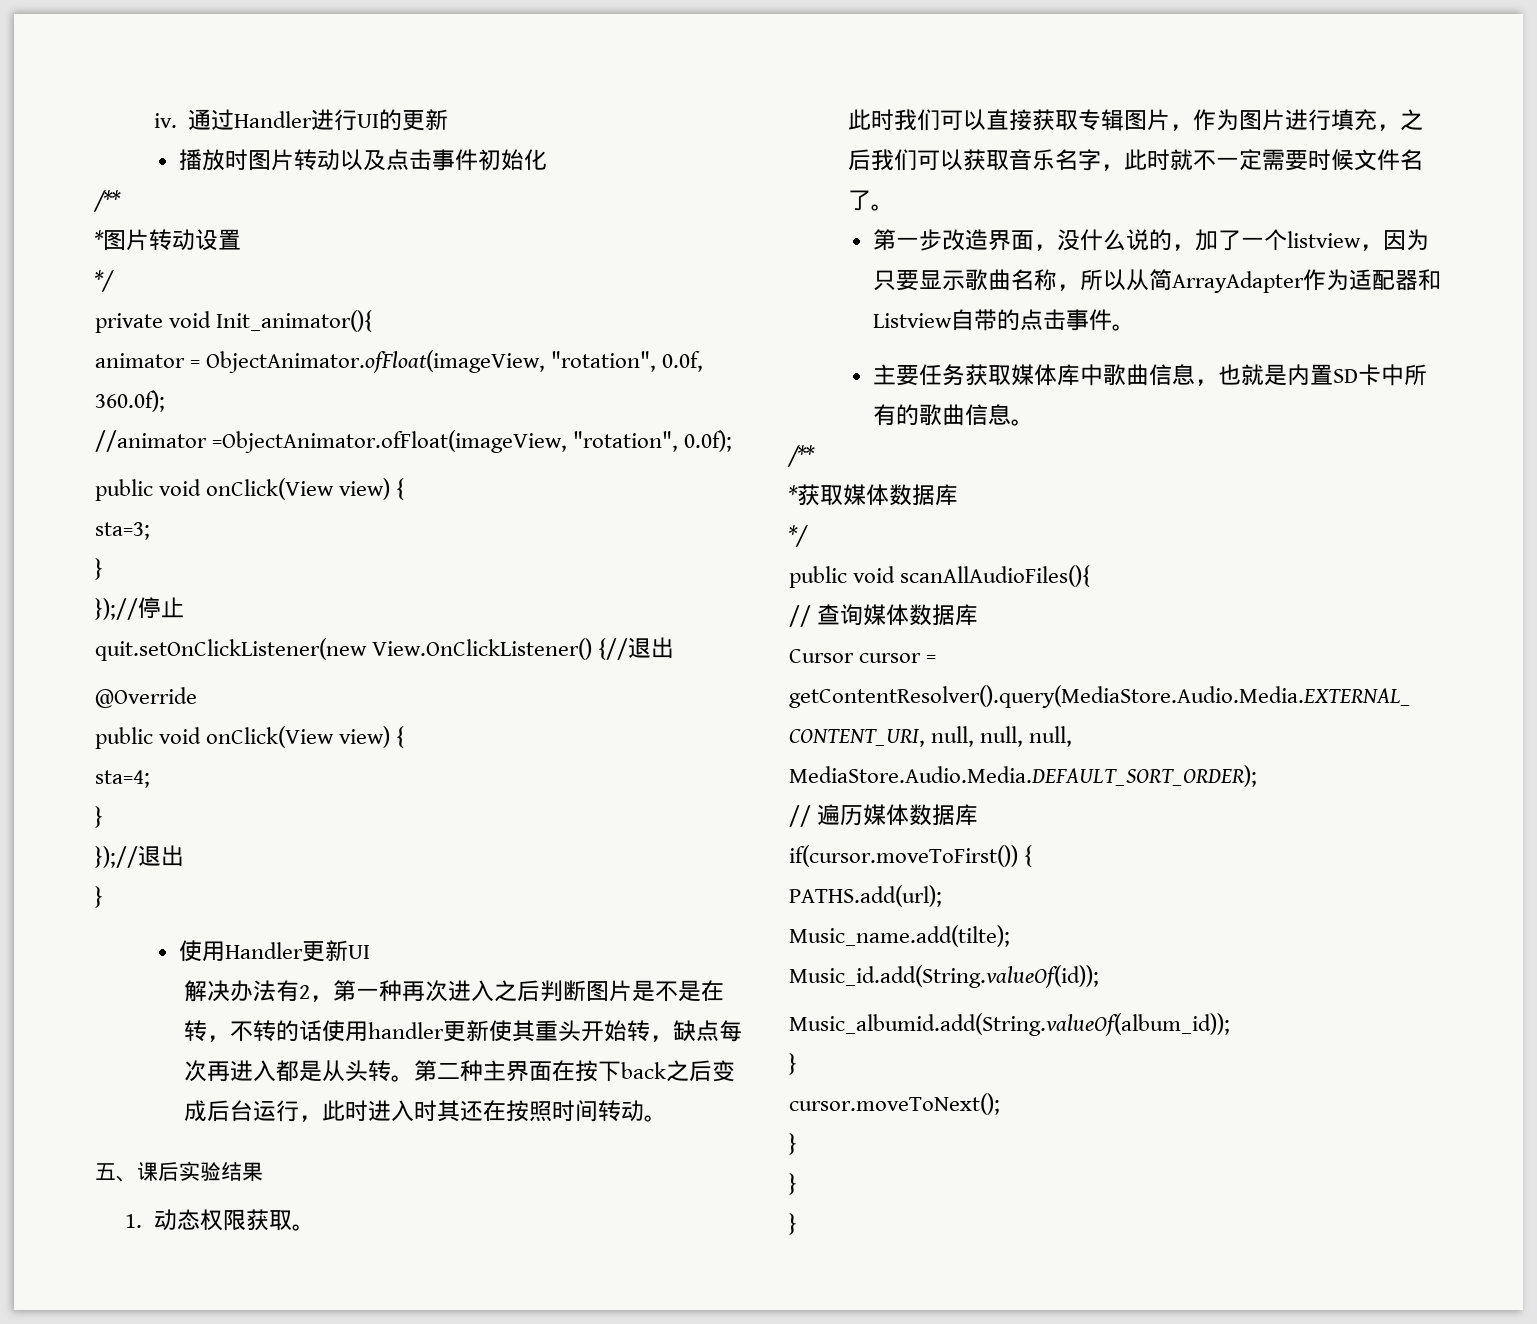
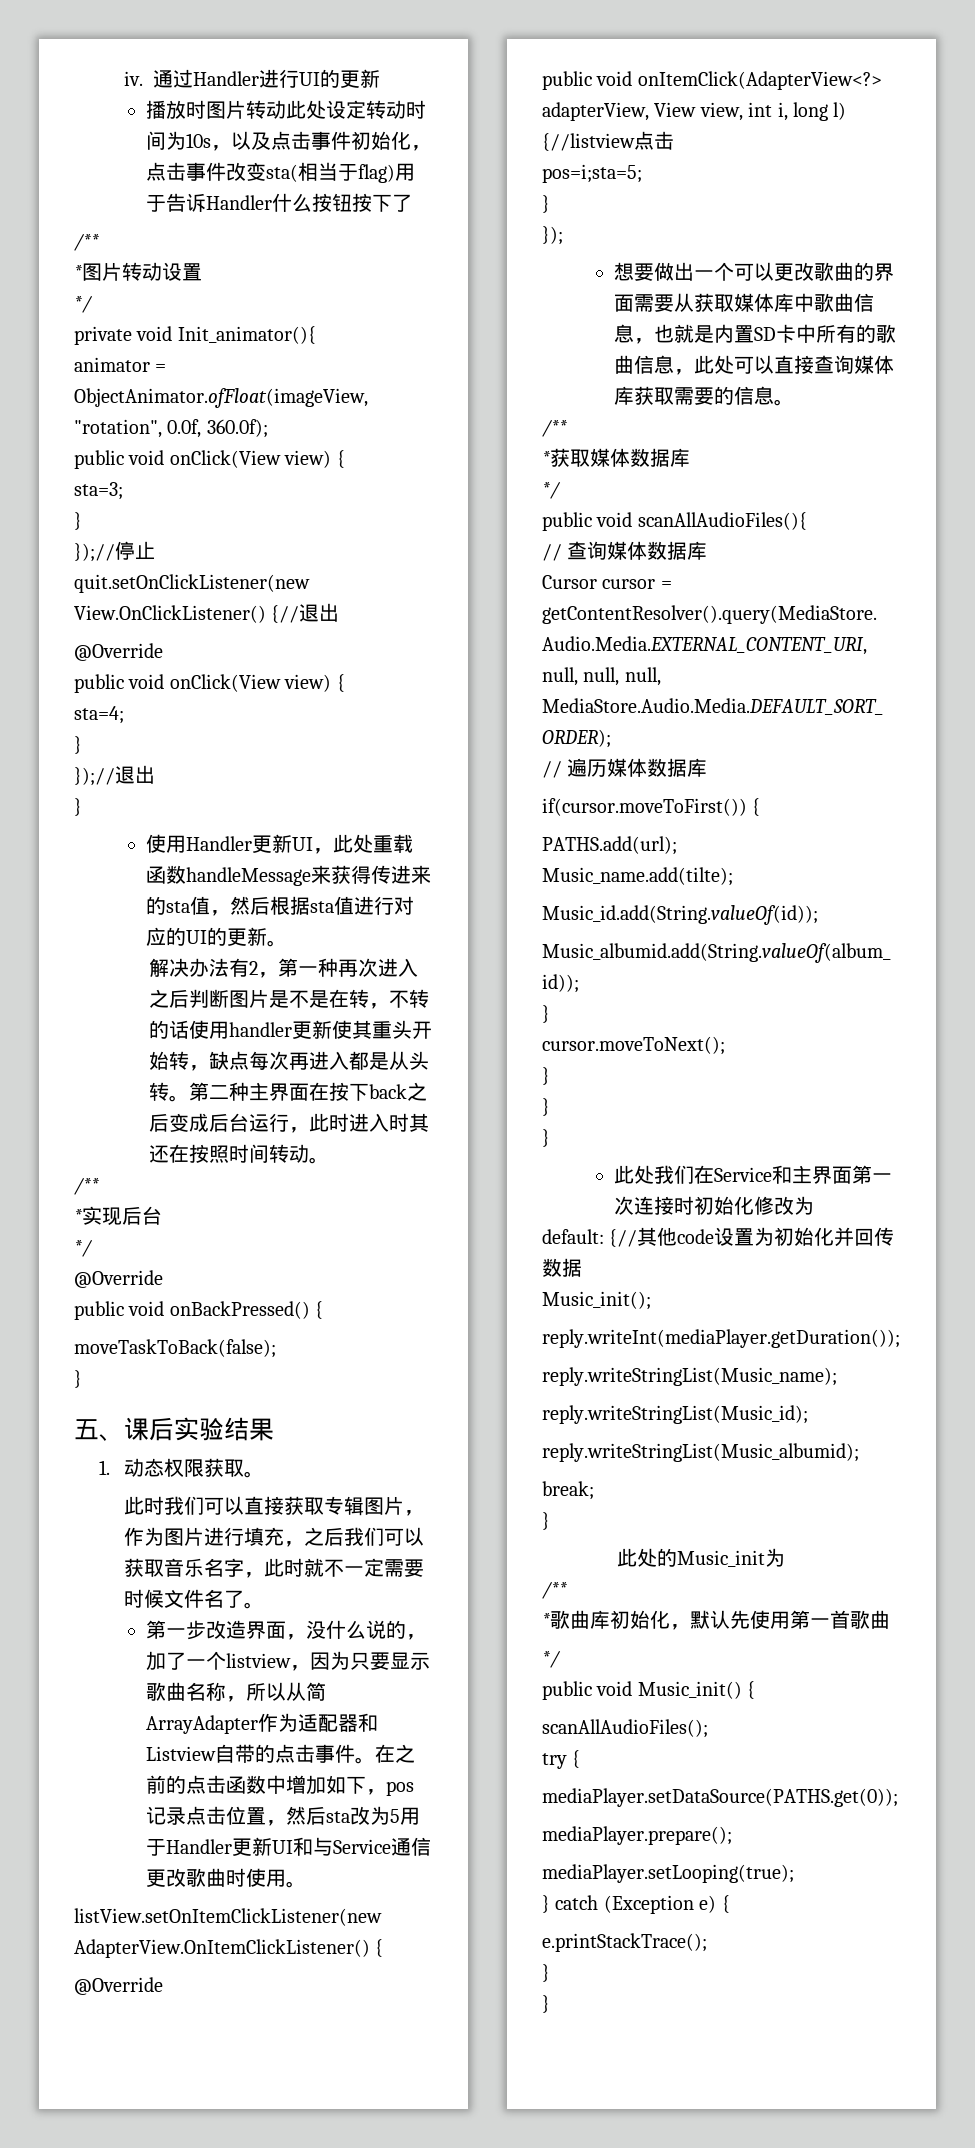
- 播放时图片转动以及点击事件初始化
+ 播放时图片转动此处设定转动时间为10s，以及点击事件初始化，点击事件改变sta(相当于flag)用于告诉Handler什么按钮按下了
- //animator =ObjectAnimator.ofFloat(imageView, "rotation", 0.0f);
- 使用Handler更新UI
+ 使用Handler更新UI，此处重载函数handleMessage来获得传进来的sta值，然后根据sta值进行对应的UI的更新。
  第二种主界面在按下back之后变成后台运行，此时进入时其还在按照时间转动。
+ /**
+ *实现后台
+ */
+ @Override
+ public void onBackPressed() {
+ moveTaskToBack(false);
+ }
- 第一步改造界面，没什么说的，加了一个listview，因为只要显示歌曲名称，所以从简ArrayAdapter作为适配器和Listview自带的点击事件。
- 主要任务获取媒体库中歌曲信息，也就是内置SD卡中所有的歌曲信息。
+ 第一步改造界面，没什么说的，加了一个listview，因为只要显示歌曲名称，所以从简ArrayAdapter作为适配器和Listview自带的点击事件。在之前的点击函数中增加如下，pos记录点击位置，然后sta改为5用于Handler更新UI和与Service通信更改歌曲时使用。
+ listView.setOnItemClickListener(new AdapterView.OnItemClickListener() {
+ @Override
+ public void onItemClick(AdapterView<?> adapterView, View view, int i, long l) {//listview点击
+ pos=i;sta=5;
+ }
+ });
+ 想要做出一个可以更改歌曲的界面需要从获取媒体库中歌曲信息，也就是内置SD卡中所有的歌曲信息，此处可以直接查询媒体库获取需要的信息。
+ 此处我们在Service和主界面第一次连接时初始化修改为
+ default: {//其他code设置为初始化并回传数据
+ Music_init();
+ reply.writeInt(mediaPlayer.getDuration());
+ reply.writeStringList(Music_name);
+ reply.writeStringList(Music_id);
+ reply.writeStringList(Music_albumid);
+ break;
+ }
+ 此处的Music_init为
+ /**
+ *歌曲库初始化，默认先使用第一首歌曲
+ */
+ public void Music_init() {
+ scanAllAudioFiles();
+ try {
+ mediaPlayer.setDataSource(PATHS.get(0));
+ mediaPlayer.prepare();
+ mediaPlayer.setLooping(true);
+ } catch (Exception e) {
+ e.printStackTrace();
+ }
+ }

